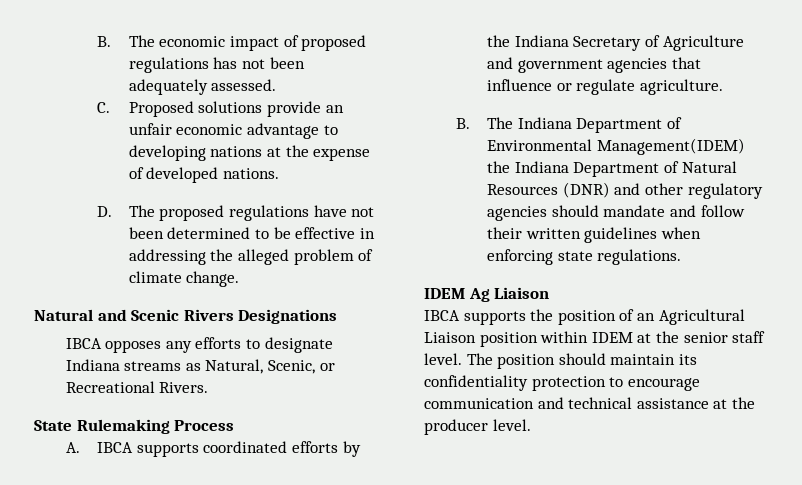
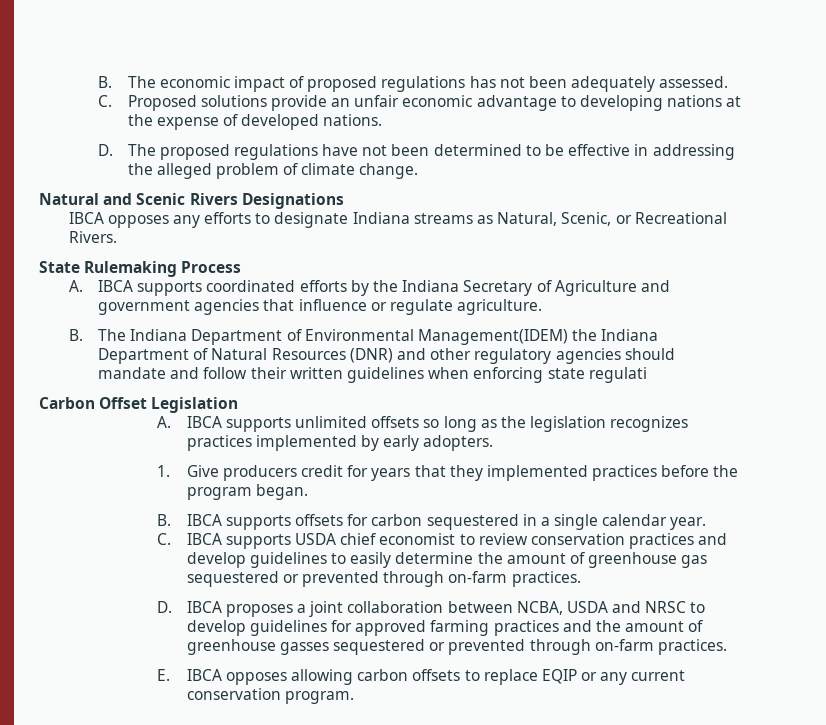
- B. The Indiana Department of Environmental Management(IDEM) the Indiana Department of Natural Resources (DNR) and other regulatory agencies should mandate and follow their written guidelines when enforcing state regulations.
- IDEM Ag Liaison
- IBCA supports the position of an Agricultural Liaison position within IDEM at the senior staff level. The position should maintain its confidentiality protection to encourage communication and technical assistance at the producer level.
+ B. The Indiana Department of Environmental Management(IDEM) the Indiana Department of Natural Resources (DNR) and other regulatory agencies should mandate and follow their written guidelines when enforcing state regulati
+ Carbon Offset Legislation
+ A. IBCA supports unlimited offsets so long as the legislation recognizes practices implemented by early adopters.
+ 1. Give producers credit for years that they implemented practices before the program began.
+ B. IBCA supports offsets for carbon sequestered in a single calendar year.
+ C. IBCA supports USDA chief economist to review conservation practices and develop guidelines to easily determine the amount of greenhouse gas sequestered or prevented through on-farm practices.
+ D. IBCA proposes a joint collaboration between NCBA, USDA and NRSC to develop guidelines for approved farming practices and the amount of greenhouse gasses sequestered or prevented through on-farm practices.
+ E. IBCA opposes allowing carbon offsets to replace EQIP or any current conservation program.

